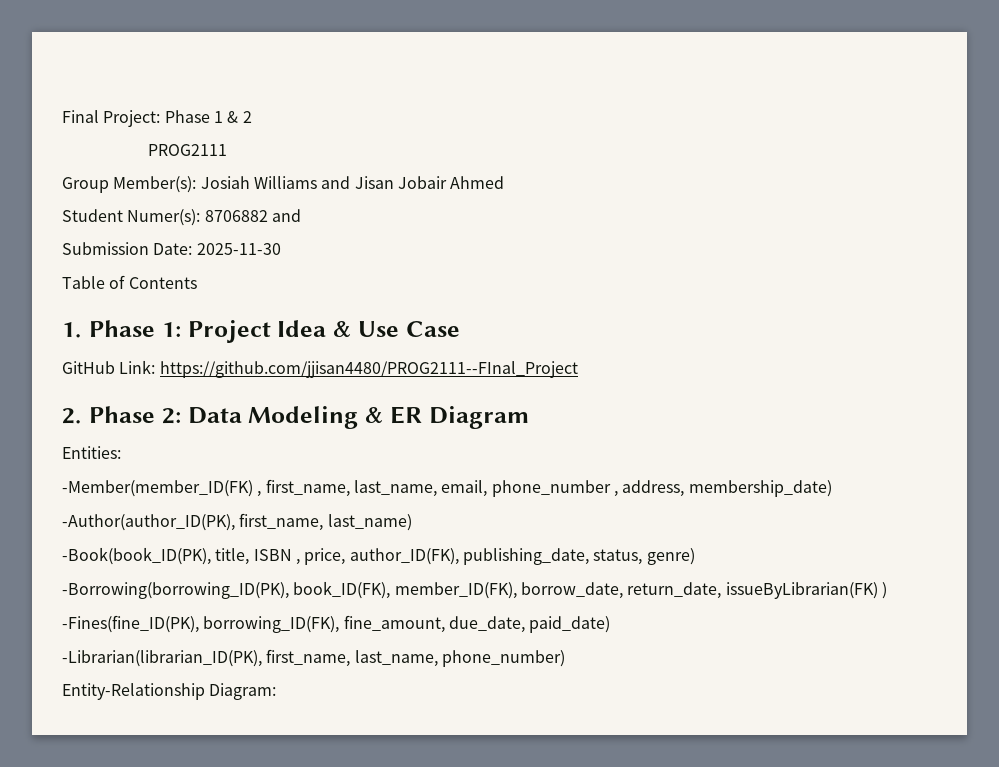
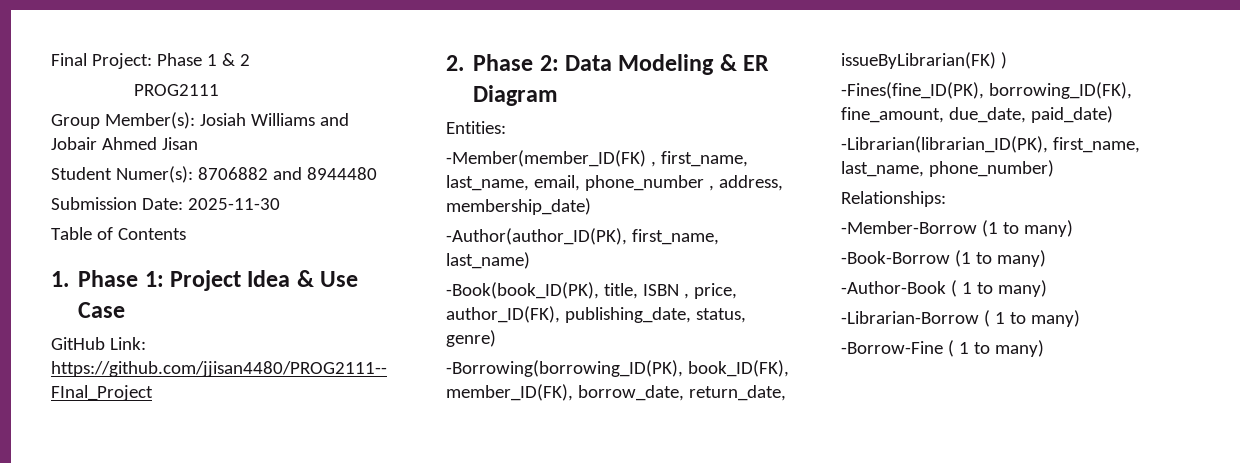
- Group Member(s): Josiah Williams and Jisan Jobair Ahmed
+ Group Member(s): Josiah Williams and Jobair Ahmed Jisan
- Student Numer(s): 8706882 and
+ Student Numer(s): 8706882 and 8944480
- Entity-Relationship Diagram:
+ Relationships:
+ -Member-Borrow (1 to many)
+ -Book-Borrow (1 to many)
+ -Author-Book ( 1 to many)
+ -Librarian-Borrow ( 1 to many)
+ -Borrow-Fine ( 1 to many)

